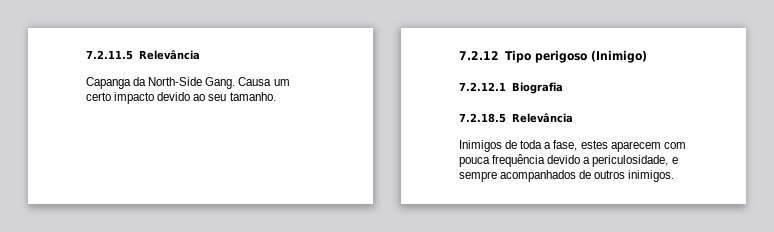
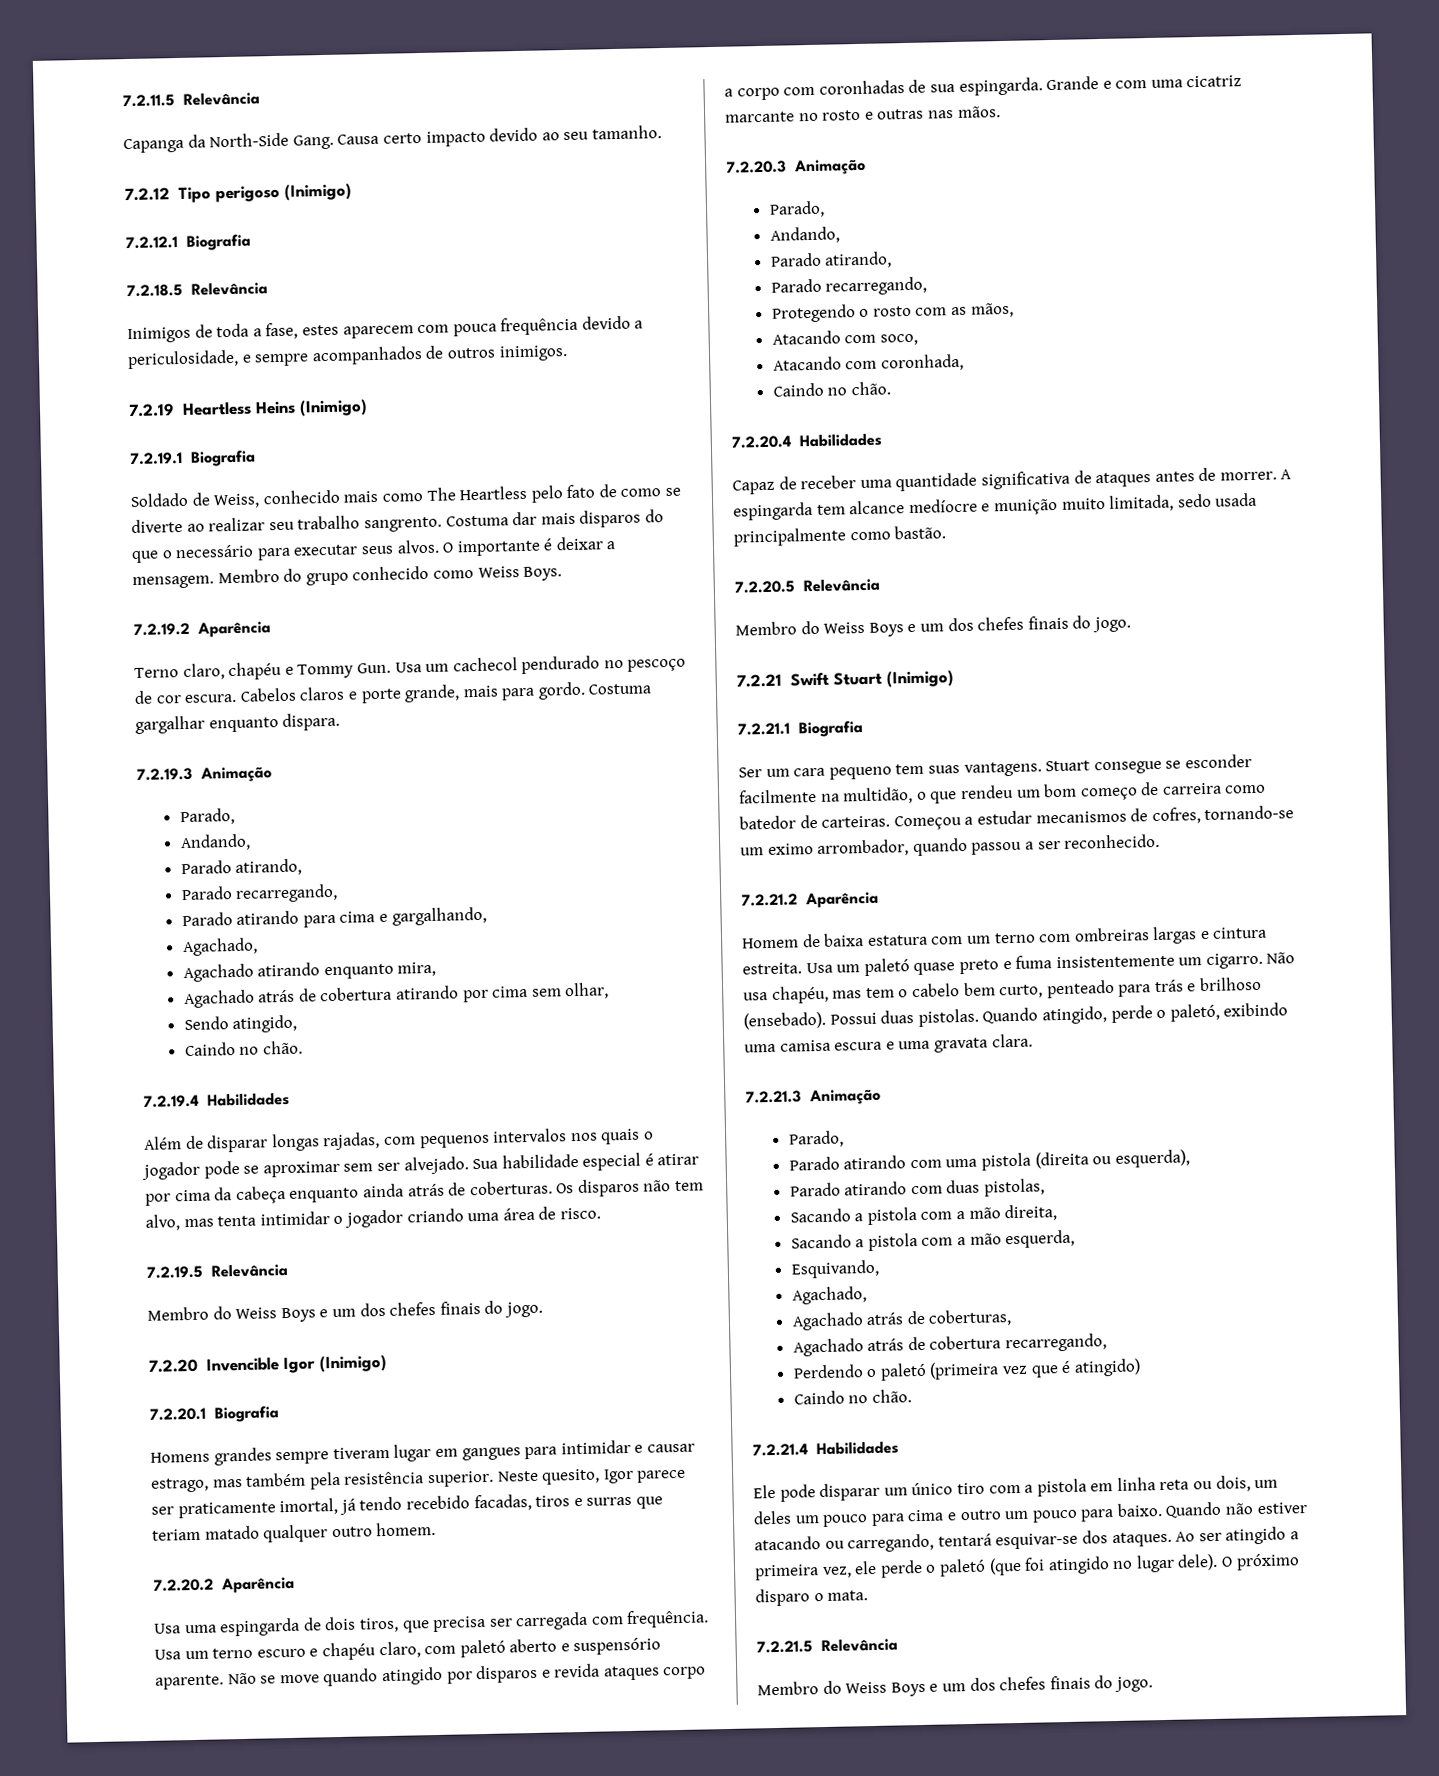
- Causa um certo impacto devido ao seu tamanho.
+ Causa certo impacto devido ao seu tamanho.
+ 7.2.19 Heartless Heins (Inimigo)
+ 7.2.19.1 Biografia
+ Soldado de Weiss, conhecido mais como The Heartless pelo fato de como se diverte ao realizar seu trabalho sangrento. Costuma dar mais disparos do que o necessário para executar seus alvos. O importante é deixar a mensagem. Membro do grupo conhecido como Weiss Boys.
+ 7.2.19.2 Aparência
+ Terno claro, chapéu e Tommy Gun. Usa um cachecol pendurado no pescoço de cor escura. Cabelos claros e porte grande, mais para gordo. Costuma gargalhar enquanto dispara.
+ 7.2.19.3 Animação
+ Parado,
+ Andando,
+ Parado atirando,
+ Parado recarregando,
+ Parado atirando para cima e gargalhando,
+ Agachado,
+ Agachado atirando enquanto mira,
+ Agachado atrás de cobertura atirando por cima sem olhar,
+ Sendo atingido,
+ Caindo no chão.
+ 7.2.19.4 Habilidades
+ Além de disparar longas rajadas, com pequenos intervalos nos quais o jogador pode se aproximar sem ser alvejado. Sua habilidade especial é atirar por cima da cabeça enquanto ainda atrás de coberturas. Os disparos não tem alvo, mas tenta intimidar o jogador criando uma área de risco.
+ 7.2.19.5 Relevância
+ Membro do Weiss Boys e um dos chefes finais do jogo.
+ 7.2.20 Invencible Igor (Inimigo)
+ 7.2.20.1 Biografia
+ Homens grandes sempre tiveram lugar em gangues para intimidar e causar estrago, mas também pela resistência superior. Neste quesito, Igor parece ser praticamente imortal, já tendo recebido facadas, tiros e surras que teriam matado qualquer outro homem.
+ 7.2.20.2 Aparência
+ Usa uma espingarda de dois tiros, que precisa ser carregada com frequência. Usa um terno escuro e chapéu claro, com paletó aberto e suspensório aparente. Não se move quando atingido por disparos e revida ataques corpo a corpo com coronhadas de sua espingarda. Grande e com uma cicatriz marcante no rosto e outras nas mãos.
+ 7.2.20.3 Animação
+ Parado,
+ Andando,
+ Parado atirando,
+ Parado recarregando,
+ Protegendo o rosto com as mãos,
+ Atacando com soco,
+ Atacando com coronhada,
+ Caindo no chão.
+ 7.2.20.4 Habilidades
+ Capaz de receber uma quantidade significativa de ataques antes de morrer. A espingarda tem alcance medíocre e munição muito limitada, sedo usada principalmente como bastão.
+ 7.2.20.5 Relevância
+ Membro do Weiss Boys e um dos chefes finais do jogo.
+ 7.2.21 Swift Stuart (Inimigo)
+ 7.2.21.1 Biografia
+ Ser um cara pequeno tem suas vantagens. Stuart consegue se esconder facilmente na multidão, o que rendeu um bom começo de carreira como batedor de carteiras. Começou a estudar mecanismos de cofres, tornando-se um eximo arrombador, quando passou a ser reconhecido.
+ 7.2.21.2 Aparência
+ Homem de baixa estatura com um terno com ombreiras largas e cintura estreita. Usa um paletó quase preto e fuma insistentemente um cigarro. Não usa chapéu, mas tem o cabelo bem curto, penteado para trás e brilhoso (ensebado). Possui duas pistolas. Quando atingido, perde o paletó, exibindo uma camisa escura e uma gravata clara.
+ 7.2.21.3 Animação
+ Parado,
+ Parado atirando com uma pistola (direita ou esquerda),
+ Parado atirando com duas pistolas,
+ Sacando a pistola com a mão direita,
+ Sacando a pistola com a mão esquerda,
+ Esquivando,
+ Agachado,
+ Agachado atrás de coberturas,
+ Agachado atrás de cobertura recarregando,
+ Perdendo o paletó (primeira vez que é atingido)
+ Caindo no chão.
+ 7.2.21.4 Habilidades
+ Ele pode disparar um único tiro com a pistola em linha reta ou dois, um deles um pouco para cima e outro um pouco para baixo. Quando não estiver atacando ou carregando, tentará esquivar-se dos ataques. Ao ser atingido a primeira vez, ele perde o paletó (que foi atingido no lugar dele). O próximo disparo o mata.
+ 7.2.21.5 Relevância
+ Membro do Weiss Boys e um dos chefes finais do jogo.

